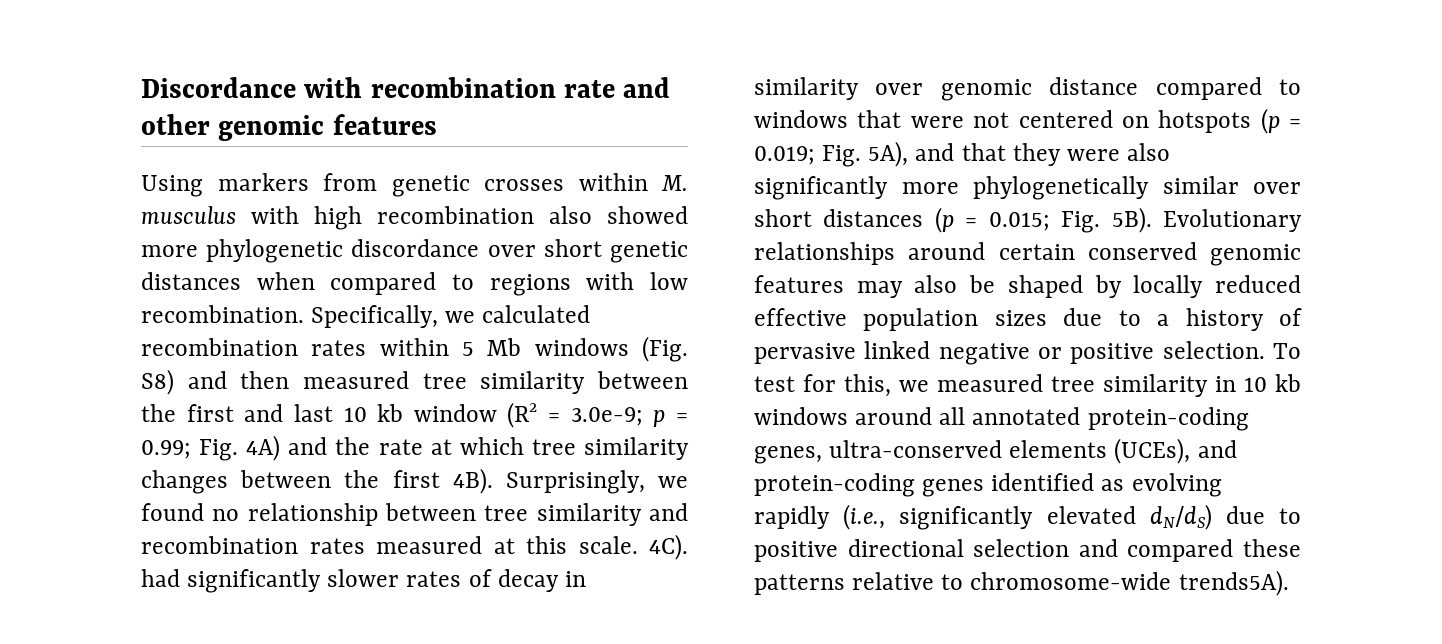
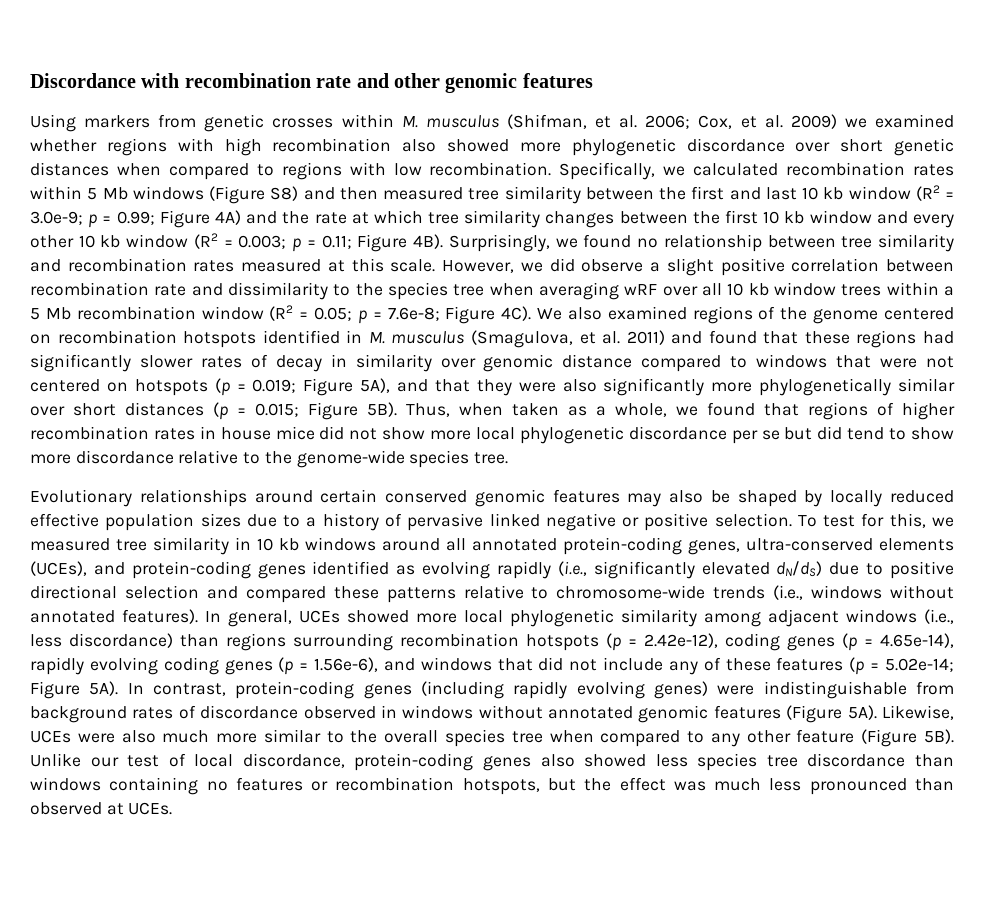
- Using markers from genetic crosses within M. musculus with high recombination also showed more phylogenetic discordance over short genetic distances when compared to regions with low recombination.
+ Using markers from genetic crosses within M. musculus (Shifman, et al. 2006; Cox, et al. 2009) we examined whether regions with high recombination also showed more phylogenetic discordance over short genetic distances when compared to regions with low recombination.
- Specifically, we calculated recombination rates within 5 Mb windows (Fig. S8) and then measured tree similarity between the first and last 10 kb window (R2 = 3.0e-9; p = 0.99; Fig. 4A) and the rate at which tree similarity changes between the first 4B).
+ Specifically, we calculated recombination rates within 5 Mb windows (Figure S8) and then measured tree similarity between the first and last 10 kb window (R2 = 3.0e-9; p = 0.99; Figure 4A) and the rate at which tree similarity changes between the first 10 kb window and every other 10 kb window (R2 = 0.003; p = 0.11; Figure 4B).
- 4C). had significantly slower rates of decay in similarity over genomic distance compared to windows that were not centered on hotspots (p = 0.019;
+ However, we did observe a slight positive correlation between recombination rate and dissimilarity to the species tree when averaging wRF over all 10 kb window trees within a 5 Mb recombination window (R2 = 0.05; p = 7.6e-8; Figure 4C). We also examined regions of the genome centered on recombination hotspots identified in M. musculus (Smagulova, et al. 2011) and found that these regions had significantly slower rates of decay in similarity over genomic distance compared to windows that were not centered on hotspots (p = 0.019;
- Fig. 5A), and that they were also significantly more phylogenetically similar over short distances (p = 0.015;
+ Figure 5A), and that they were also significantly more phylogenetically similar over short distances (p = 0.015;
- Fig. 5B). Evolutionary relationships around certain conserved genomic features may also be shaped by locally reduced effective population sizes due to a history of pervasive linked negative or positive selection.
+ Figure 5B). Thus, when taken as a whole, we found that regions of higher recombination rates in house mice did not show more local phylogenetic discordance per se but did tend to show more discordance relative to the genome-wide species tree.
+ Evolutionary relationships around certain conserved genomic features may also be shaped by locally reduced effective population sizes due to a history of pervasive linked negative or positive selection.
- To test for this, we measured tree similarity in 10 kb windows around all annotated protein-coding genes, ultra-conserved elements (UCEs), and protein-coding genes identified as evolving rapidly (i.e., significantly elevated dN/dS) due to positive directional selection and compared these patterns relative to chromosome-wide trends5A).
+ To test for this, we measured tree similarity in 10 kb windows around all annotated protein-coding genes, ultra-conserved elements (UCEs), and protein-coding genes identified as evolving rapidly (i.e., significantly elevated dN/dS) due to positive directional selection and compared these patterns relative to chromosome-wide trends (i.e., windows without annotated features). In general, UCEs showed more local phylogenetic similarity among adjacent windows (i.e., less discordance) than regions surrounding recombination hotspots (p = 2.42e-12), coding genes (p = 4.65e-14), rapidly evolving coding genes (p = 1.56e-6), and windows that did not include any of these features (p = 5.02e-14; Figure 5A). In contrast, protein-coding genes (including rapidly evolving genes) were indistinguishable from background rates of discordance observed in windows without annotated genomic features (Figure 5A). Likewise, UCEs were also much more similar to the overall species tree when compared to any other feature (Figure 5B). Unlike our test of local discordance, protein-coding genes also showed less species tree discordance than windows containing no features or recombination hotspots, but the effect was much less pronounced than observed at UCEs.

